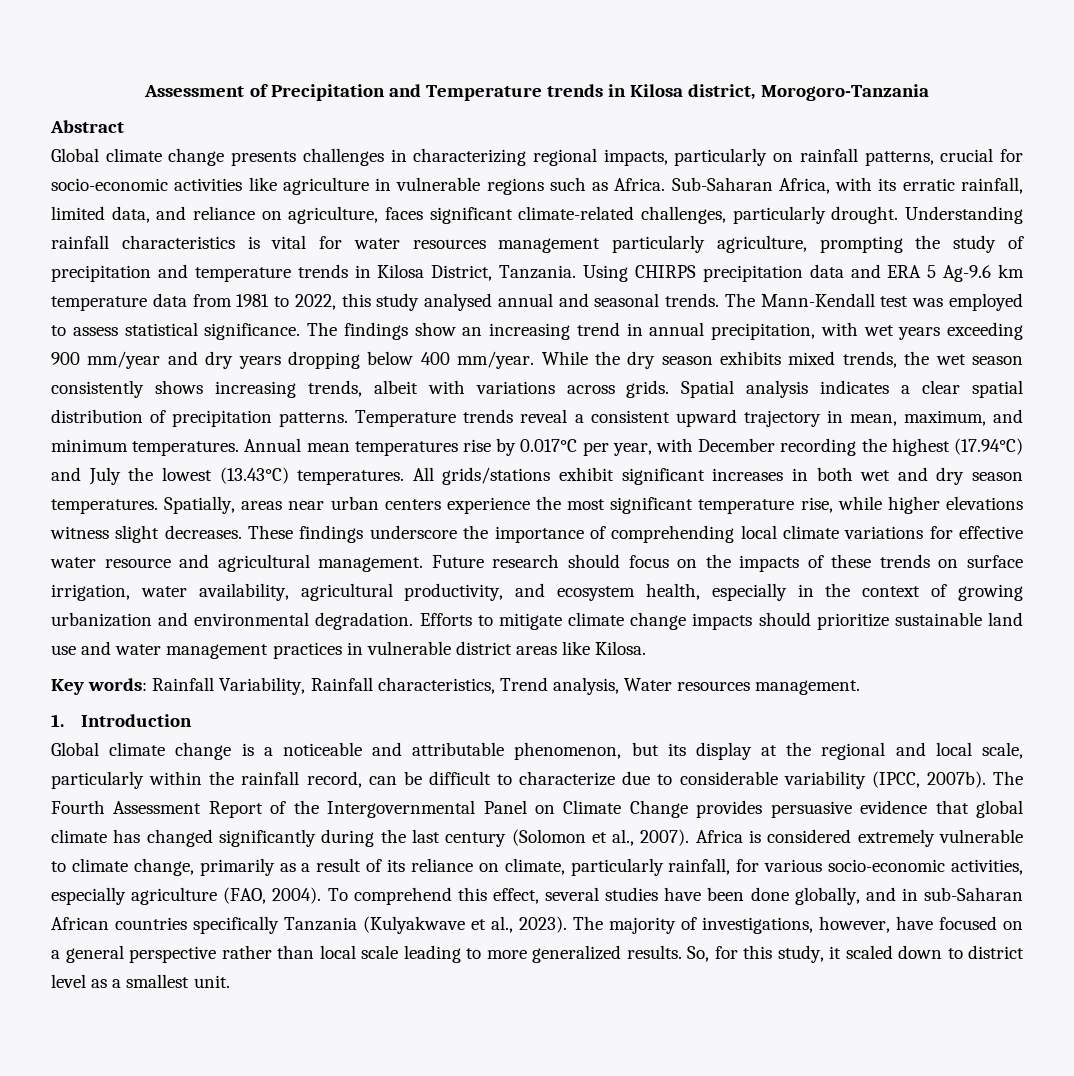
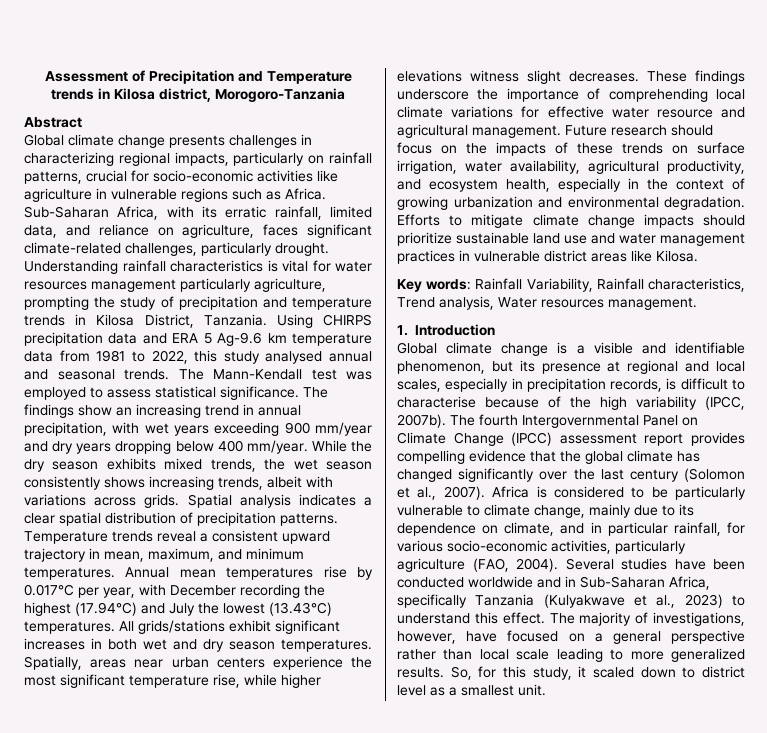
- Global climate change is a noticeable and attributable phenomenon, but its display at the regional and local scale, particularly within the rainfall record, can be difficult to characterize due to considerable variability (IPCC, 2007b). The Fourth Assessment Report of the Intergovernmental Panel on Climate Change provides persuasive evidence that global climate has changed significantly during the last century (Solomon et al., 2007).
+ Global climate change is a visible and identifiable phenomenon, but its presence at regional and local scales, especially in precipitation records, is difficult to characterise because of the high variability (IPCC, 2007b). The fourth Intergovernmental Panel on Climate Change (IPCC) assessment report provides compelling evidence that the global climate has changed significantly over the last century (Solomon et al., 2007).
- Africa is considered extremely vulnerable to climate change, primarily as a result of its reliance on climate, particularly rainfall, for various socio-economic activities, especially agriculture (FAO, 2004).
+ Africa is considered to be particularly vulnerable to climate change, mainly due to its dependence on climate, and in particular rainfall, for various socio-economic activities, particularly agriculture (FAO, 2004).
- To comprehend this effect, several studies have been done globally, and in sub-Saharan African countries specifically Tanzania (Kulyakwave et al., 2023).
+ Several studies have been conducted worldwide and in Sub-Saharan Africa, specifically Tanzania (Kulyakwave et al., 2023) to understand this effect.

